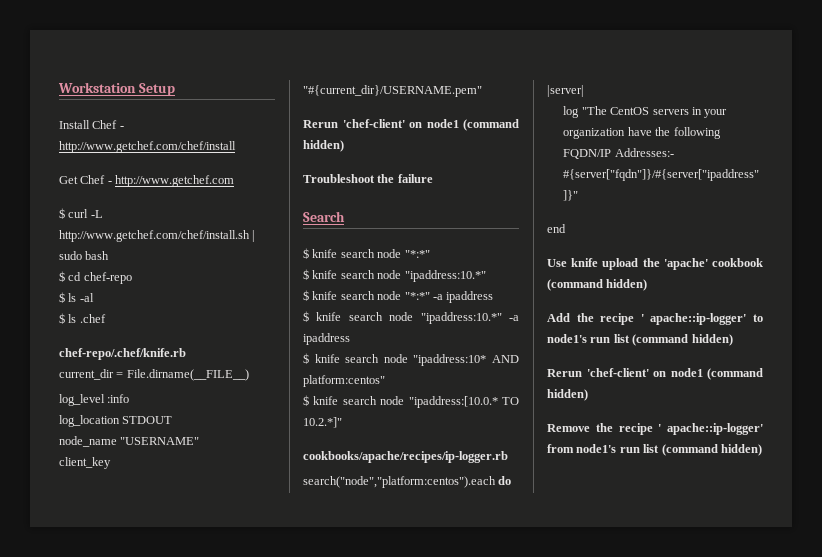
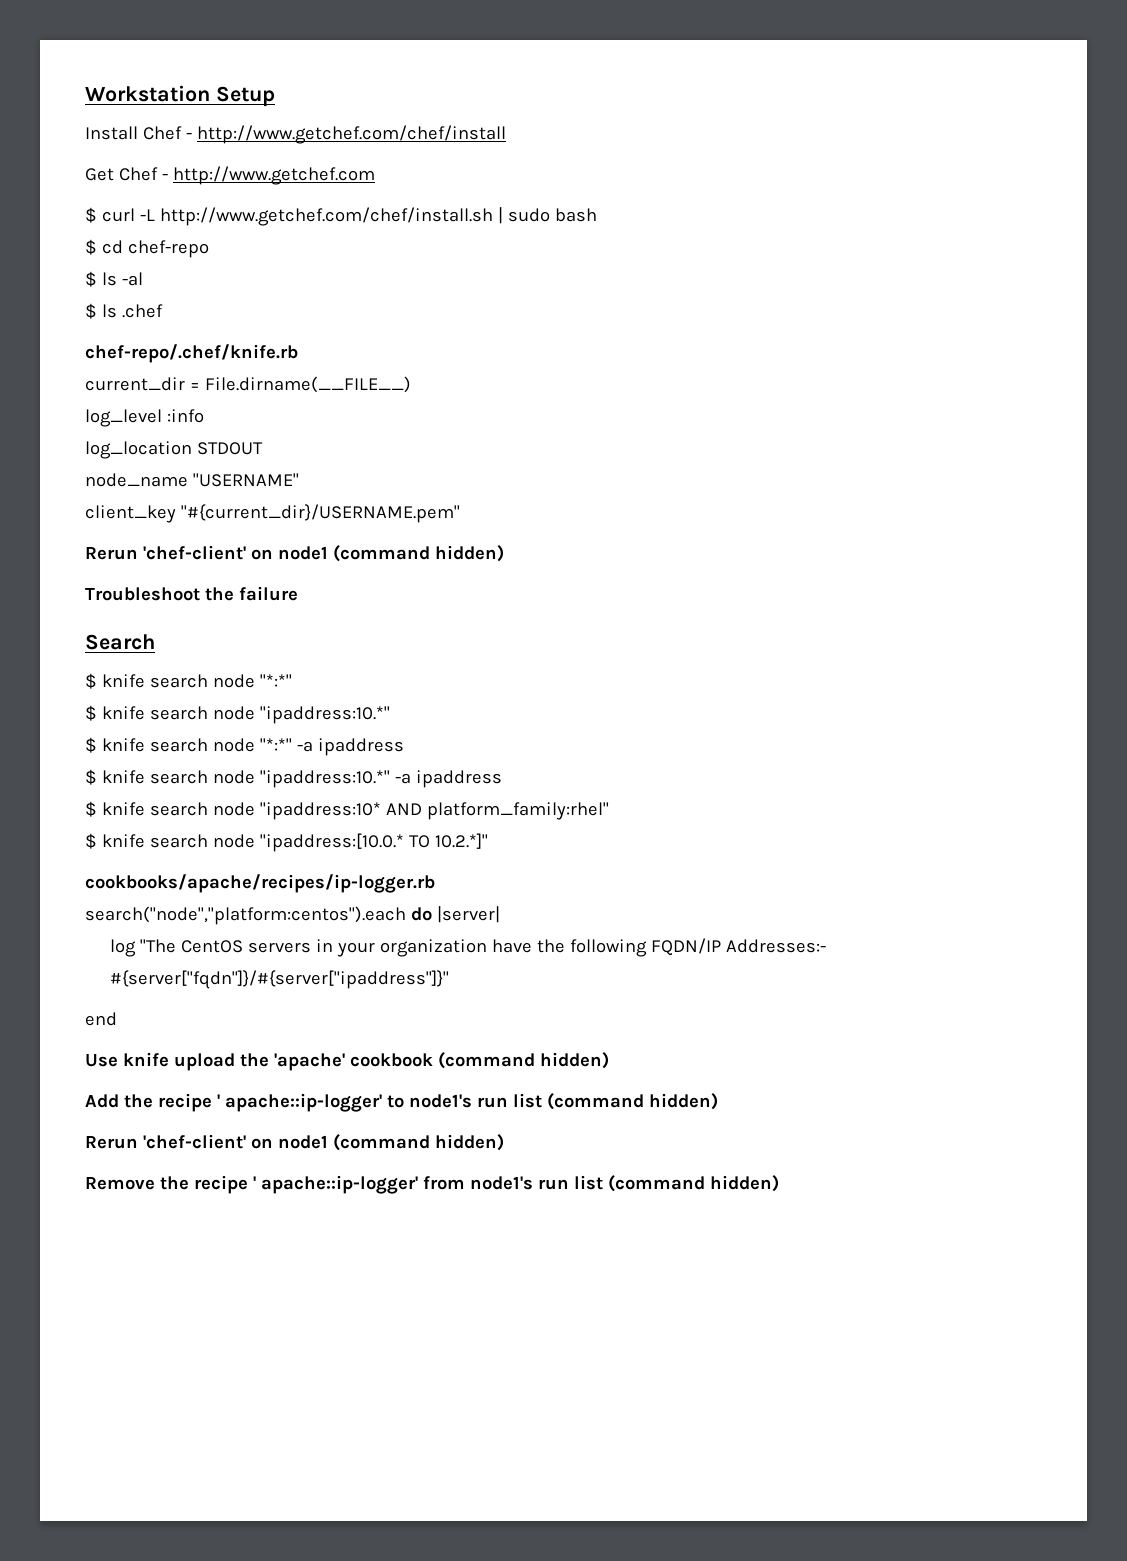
- $ knife search node "ipaddress:10* AND platform:centos"
+ $ knife search node "ipaddress:10* AND platform_family:rhel"

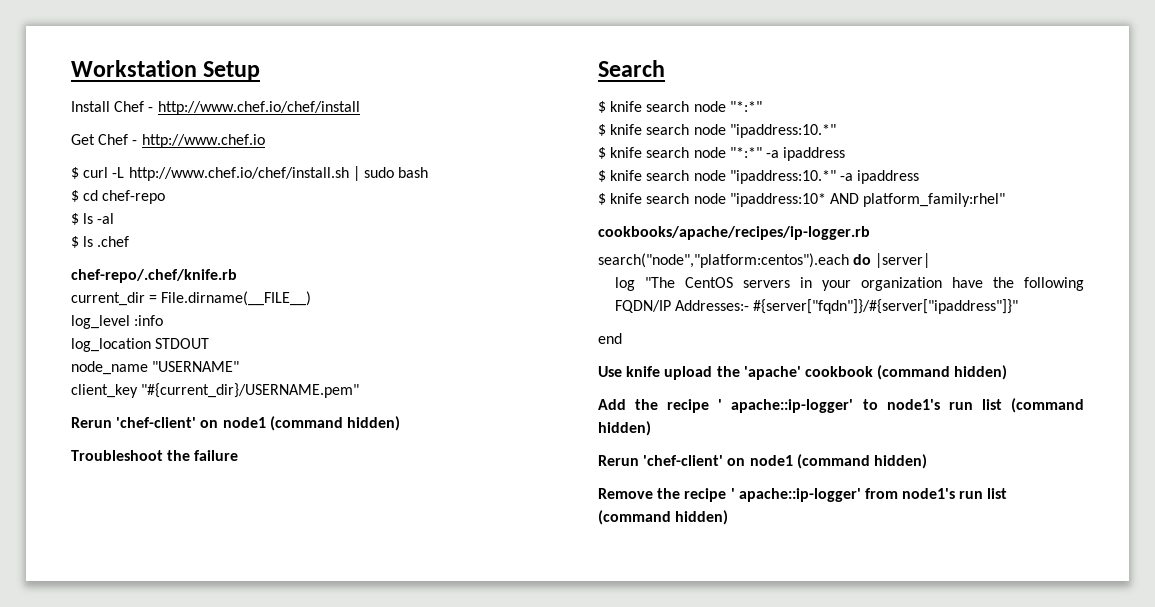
- Install Chef - http://www.getchef.com/chef/install
+ Install Chef - http://www.chef.io/chef/install
- Get Chef - http://www.getchef.com
+ Get Chef - http://www.chef.io
- $ curl -L http://www.getchef.com/chef/install.sh | sudo bash
+ $ curl -L http://www.chef.io/chef/install.sh | sudo bash
- $ knife search node "ipaddress:[10.0.* TO 10.2.*]"

